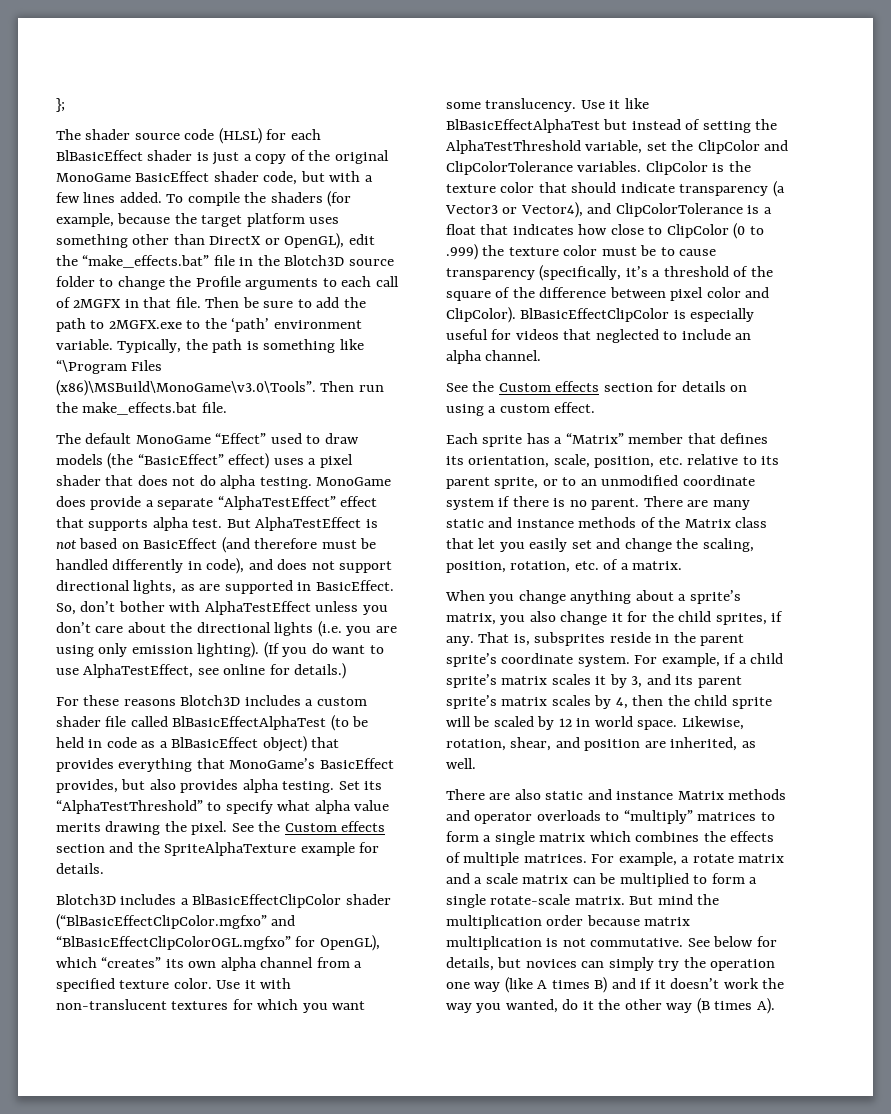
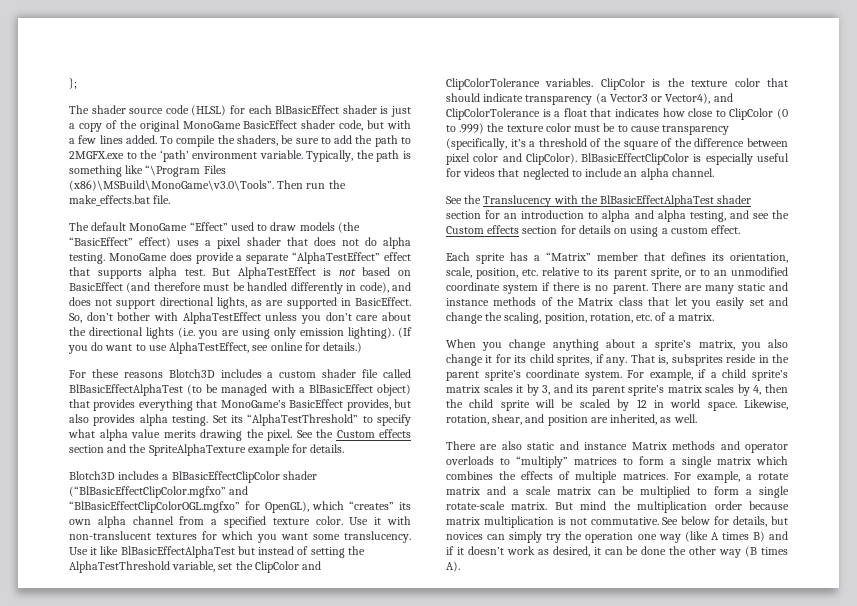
- To compile the shaders (for example, because the target platform uses something other than DirectX or OpenGL), edit the “make_effects.bat” file in the Blotch3D source folder to change the Profile arguments to each call of 2MGFX in that file. Then be sure to add the path to 2MGFX.exe to the ‘path’ environment variable.
+ To compile the shaders, be sure to add the path to 2MGFX.exe to the ‘path’ environment variable.
- For these reasons Blotch3D includes a custom shader file called BlBasicEffectAlphaTest (to be held in code as a BlBasicEffect object) that provides everything that MonoGame’s BasicEffect provides, but also provides alpha testing.
+ For these reasons Blotch3D includes a custom shader file called BlBasicEffectAlphaTest (to be managed with a BlBasicEffect object) that provides everything that MonoGame’s BasicEffect provides, but also provides alpha testing.
- See the Custom effects section for details on using a custom effect.
+ See the Translucency with the BlBasicEffectAlphaTest shader section for an introduction to alpha and alpha testing, and see the Custom effects section for details on using a custom effect.
- When you change anything about a sprite’s matrix, you also change it for the child sprites, if any.
+ When you change anything about a sprite’s matrix, you also change it for its child sprites, if any.
- See below for details, but novices can simply try the operation one way (like A times B) and if it doesn’t work the way you wanted, do it the other way (B times A).
+ See below for details, but novices can simply try the operation one way (like A times B) and if it doesn’t work as desired, it can be done the other way (B times A).

